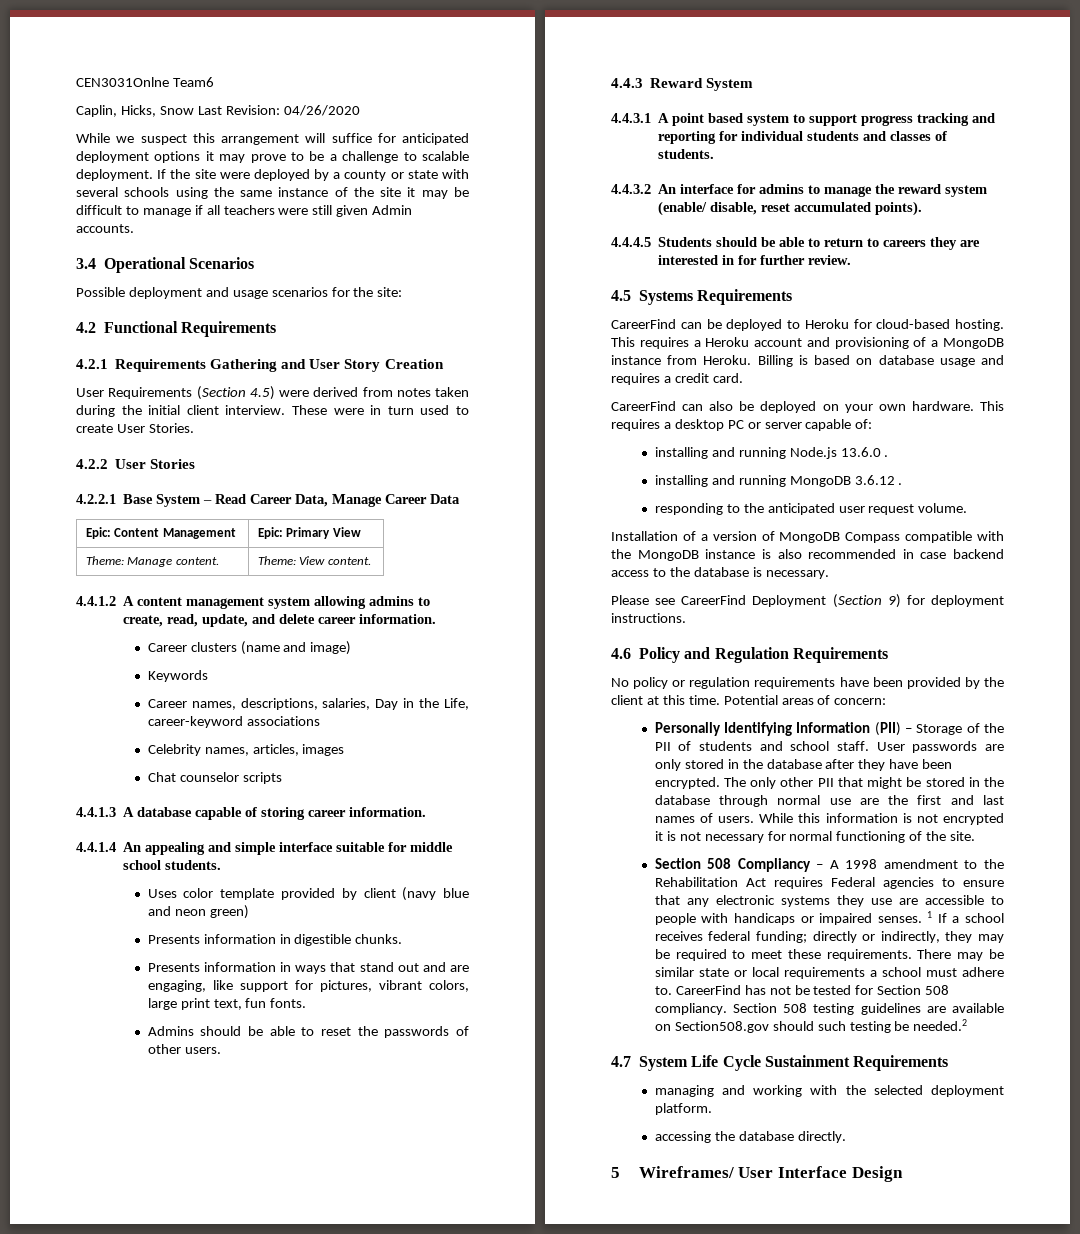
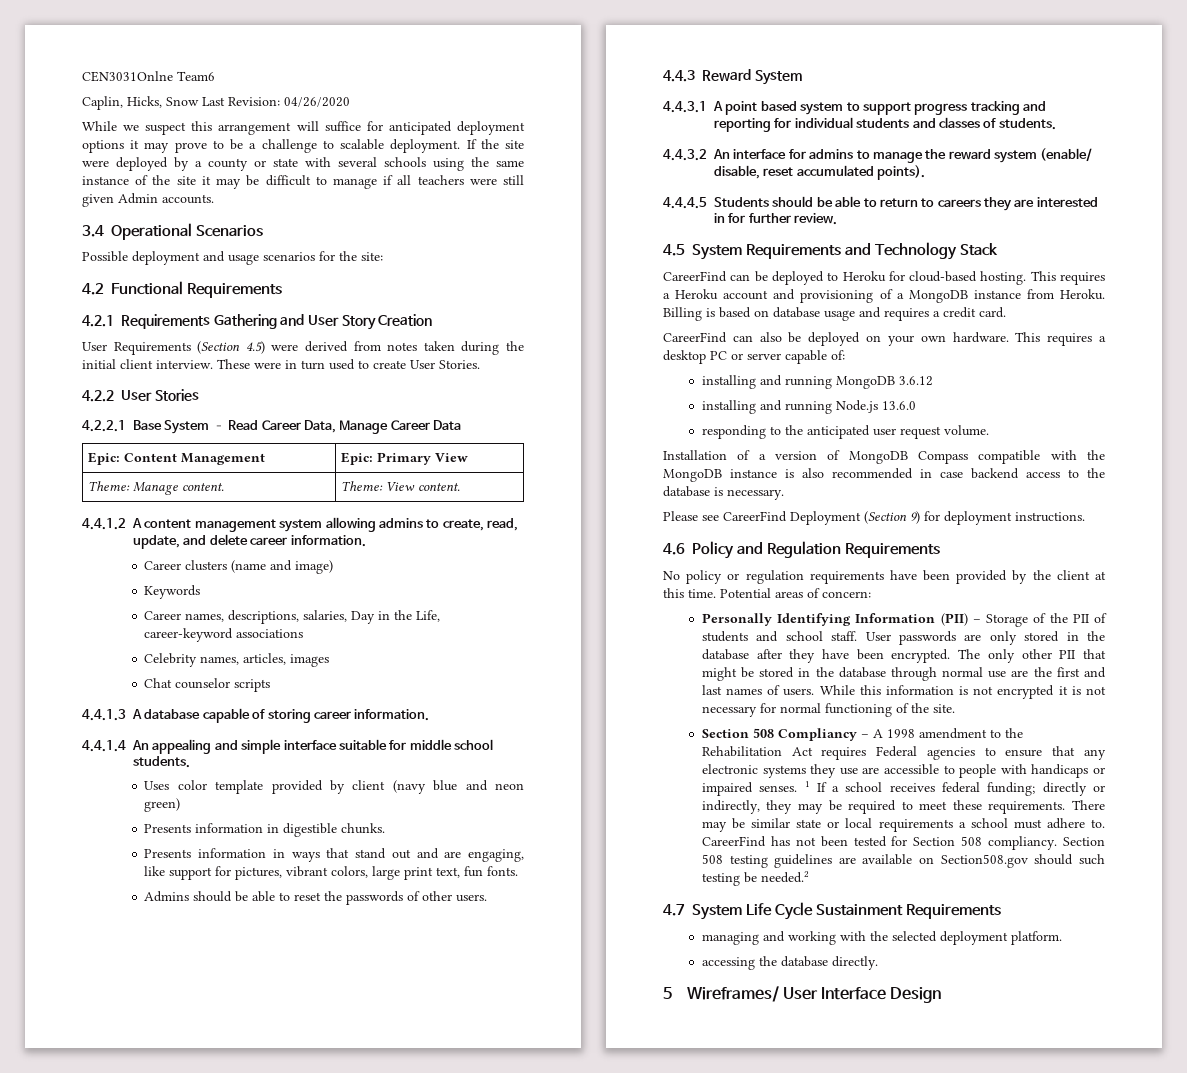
- 4.5 Systems Requirements
+ 4.5 System Requirements and Technology Stack
- installing and running Node.js 13.6.0 .
- installing and running MongoDB 3.6.12 .
+ installing and running MongoDB 3.6.12
+ installing and running Node.js 13.6.0
- CareerFind has not be tested for Section 508 compliancy.
+ CareerFind has not been tested for Section 508 compliancy.

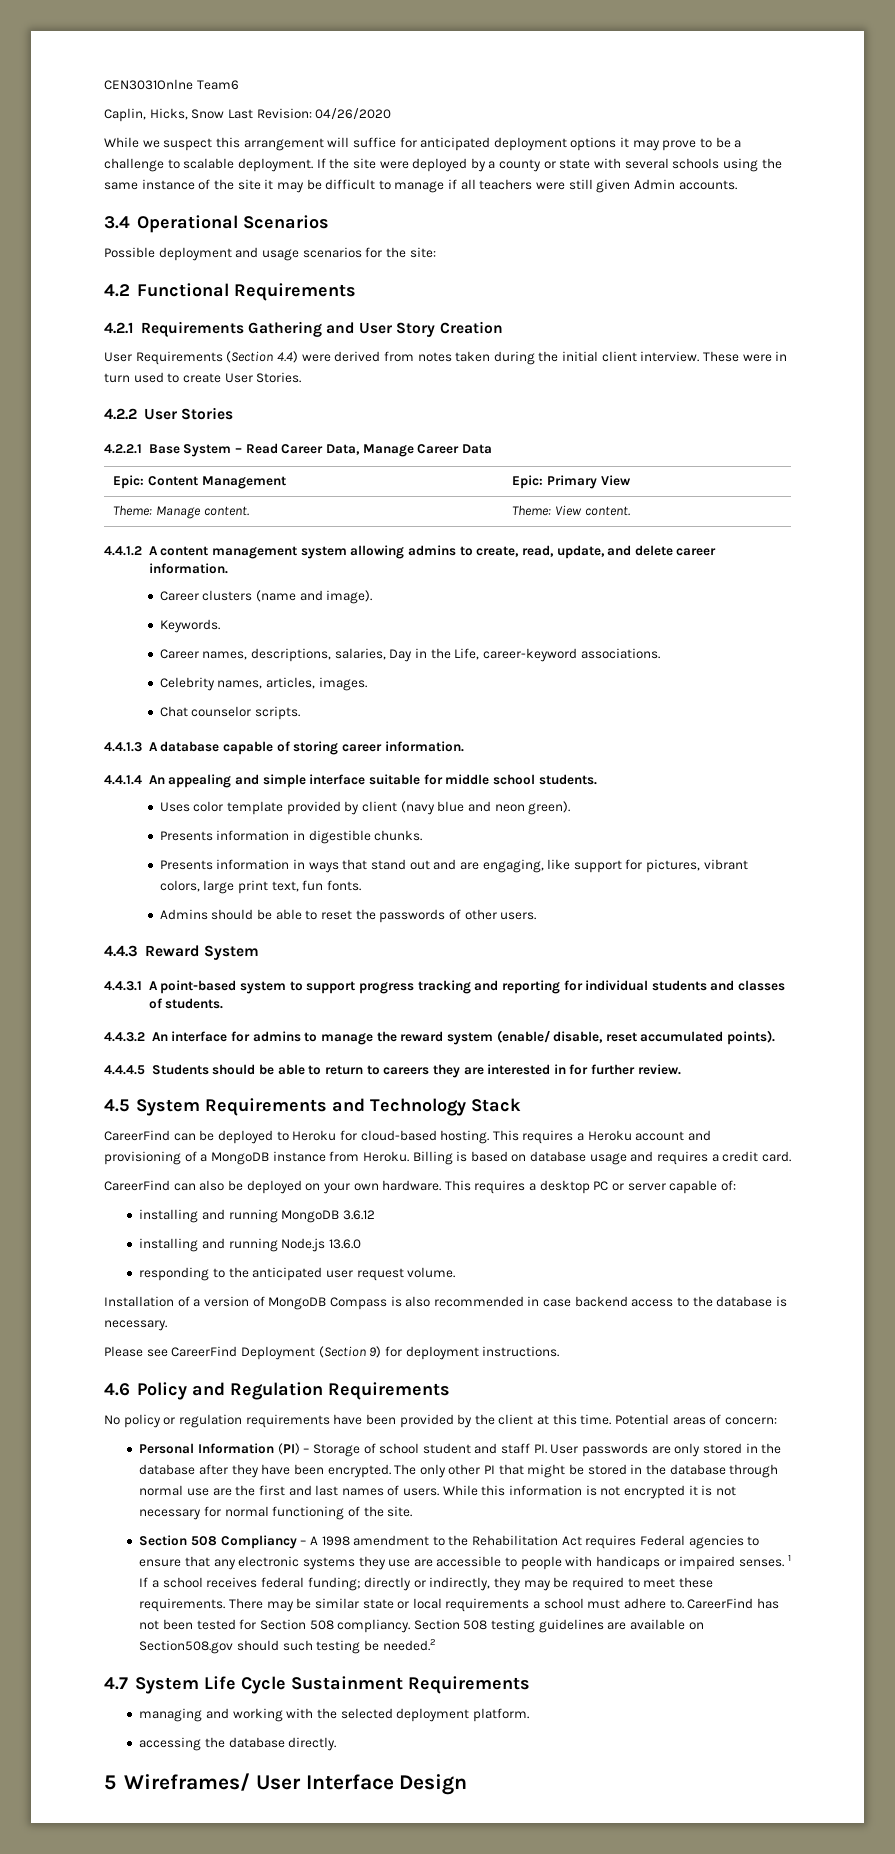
- User Requirements (Section 4.5) were derived from notes taken during the initial client interview.
+ User Requirements (Section 4.4) were derived from notes taken during the initial client interview.
- Career clusters (name and image)
- Keywords
+ Career clusters (name and image).
+ Keywords.
- Career names, descriptions, salaries, Day in the Life, career-keyword associations
+ Career names, descriptions, salaries, Day in the Life, career-keyword associations.
- Celebrity names, articles, images
+ Celebrity names, articles, images.
- Chat counselor scripts
+ Chat counselor scripts.
- Uses color template provided by client (navy blue and neon green)
+ Uses color template provided by client (navy blue and neon green).
- 4.4.3.1 A point based system to support progress tracking and reporting for individual students and classes of students.
+ 4.4.3.1 A point-based system to support progress tracking and reporting for individual students and classes of students.
- Installation of a version of MongoDB Compass compatible with the MongoDB instance is also recommended in case backend access to the database is necessary.
+ Installation of a version of MongoDB Compass is also recommended in case backend access to the database is necessary.
- Personally Identifying Information (PII) – Storage of the PII of students and school staff. User passwords are only stored in the database after they have been encrypted.
+ Personal Information (PI) – Storage of school student and staff PI. User passwords are only stored in the database after they have been encrypted.
- The only other PII that might be stored in the database through normal use are the first and last names of users.
+ The only other PI that might be stored in the database through normal use are the first and last names of users.

